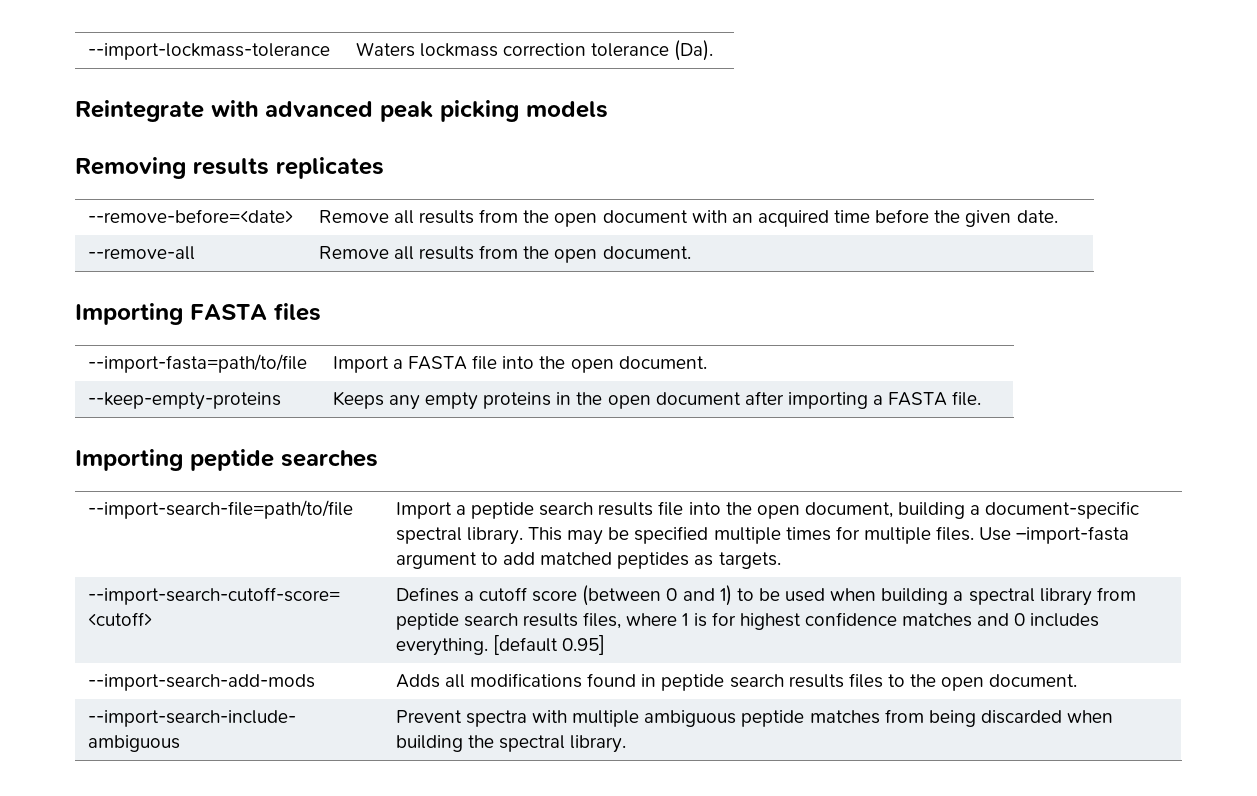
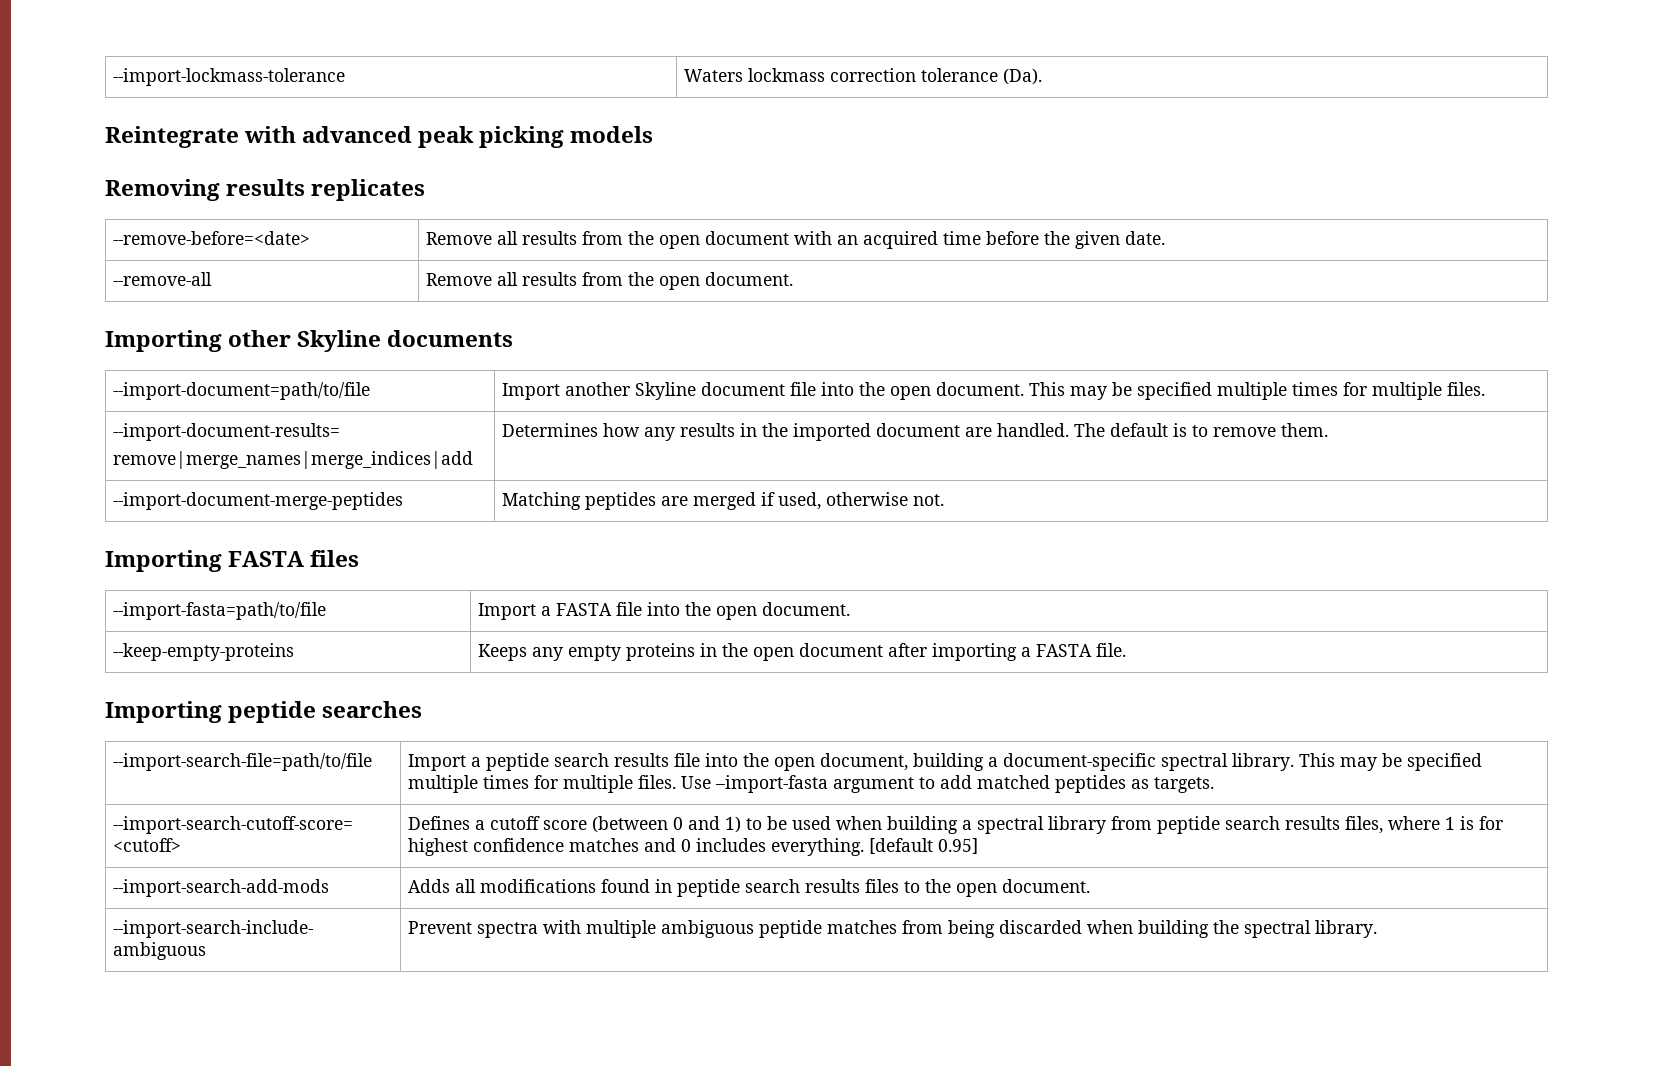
+ Importing other Skyline documents
+ --import-document=path/to/file | Import another Skyline document file into the open document. This may be specified multiple times for multiple files.
+ --import-document-results=
+ remove|merge_names|merge_indices|add | Determines how any results in the imported document are handled. The default is to remove them.
+ --import-document-merge-peptides | Matching peptides are merged if used, otherwise not.

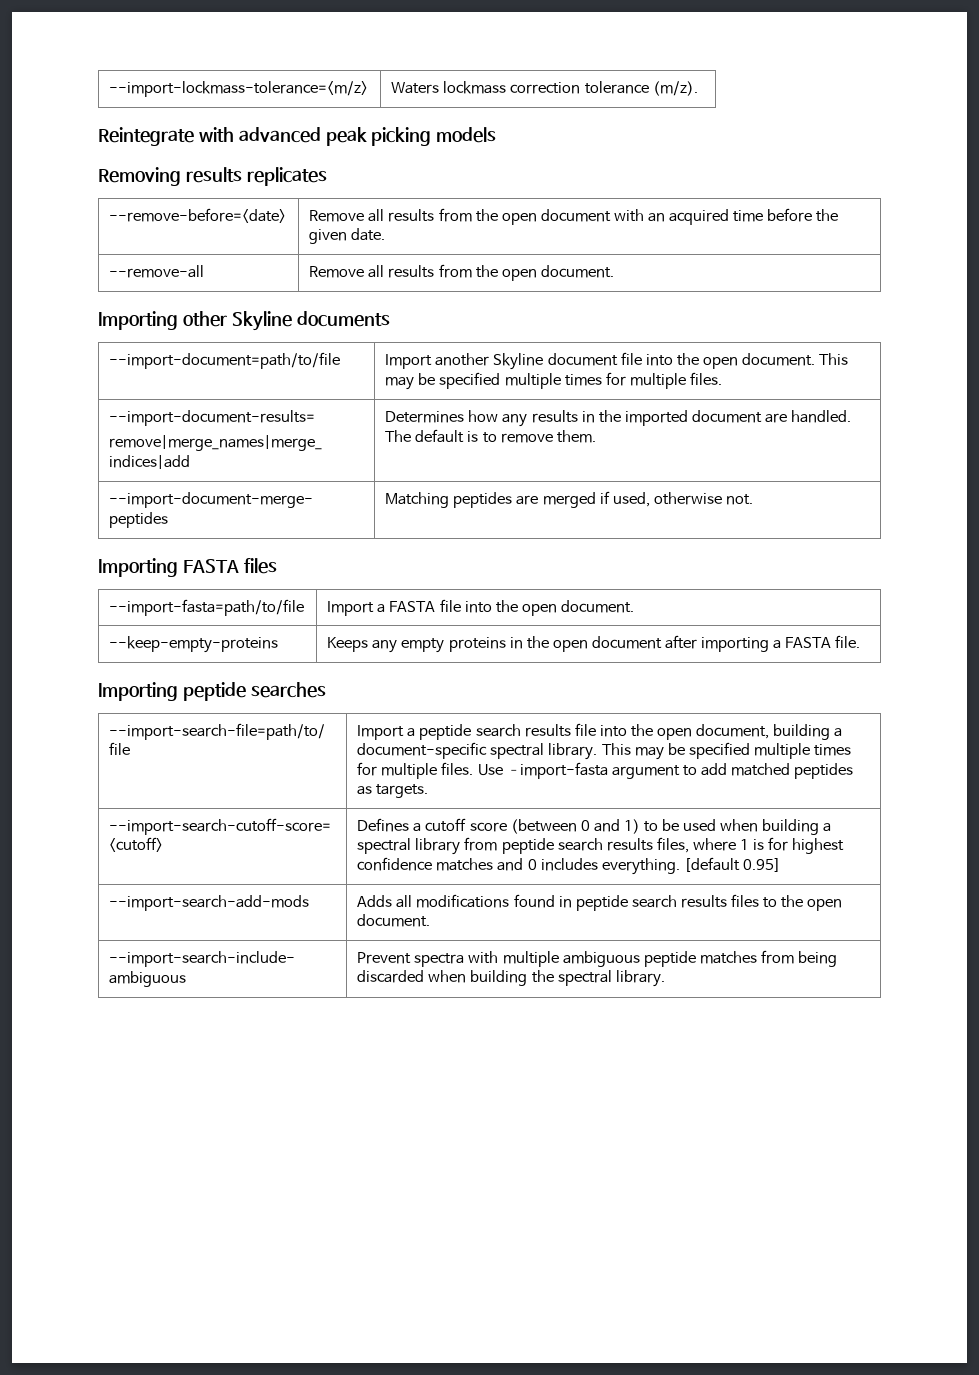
- --import-lockmass-tolerance | Waters lockmass correction tolerance (Da).
+ --import-lockmass-tolerance=<m/z> | Waters lockmass correction tolerance (m/z).

